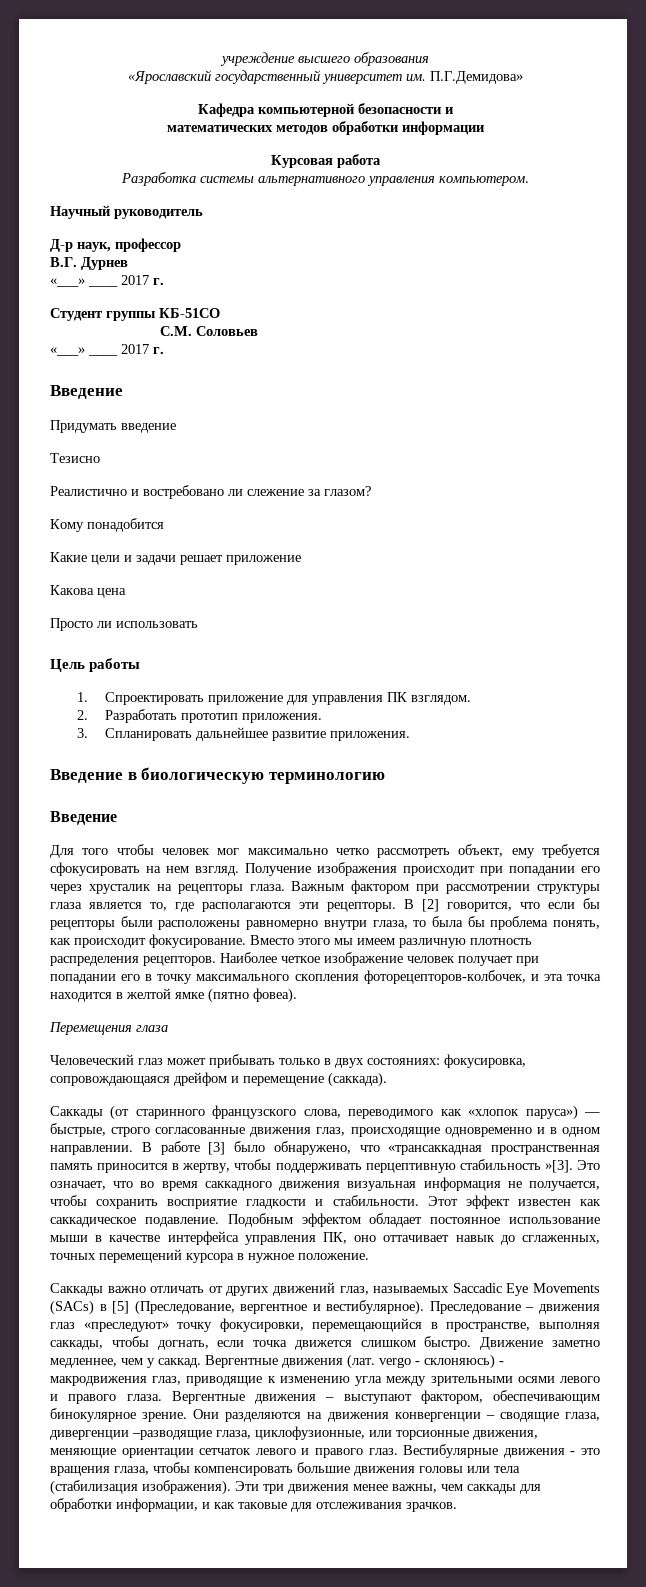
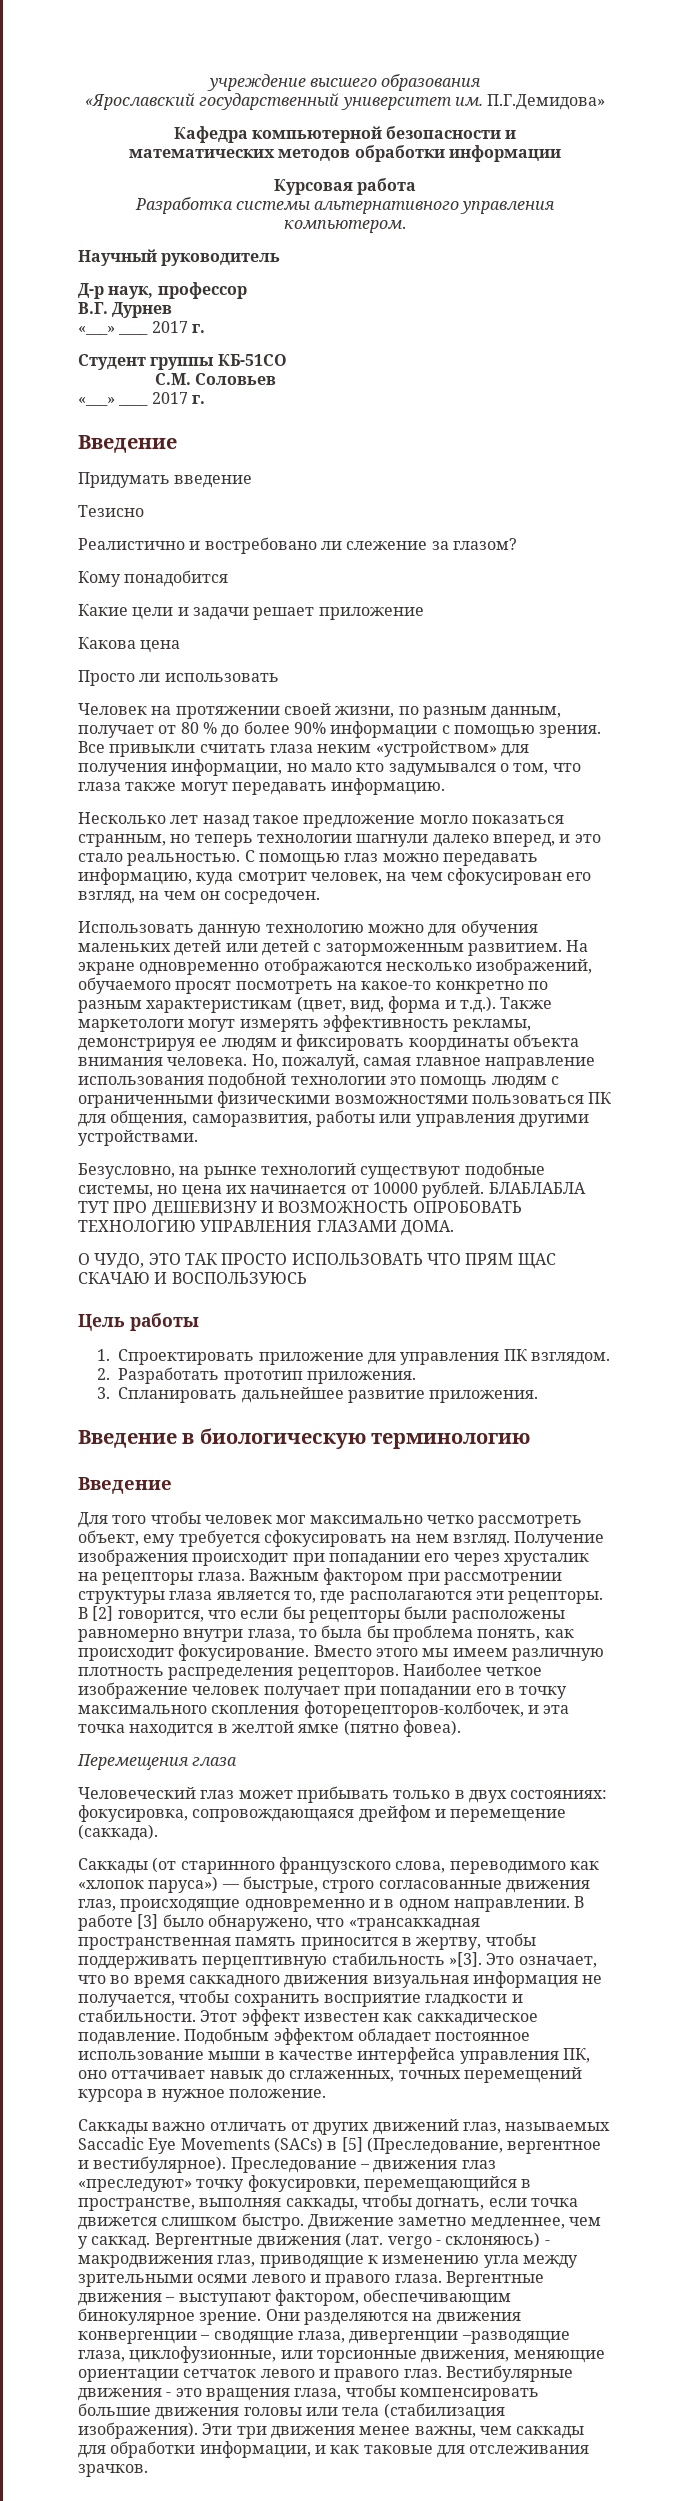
+ Человек на протяжении своей жизни, по разным данным, получает от 80 % до более 90% информации с помощью зрения. Все привыкли считать глаза неким «устройством» для получения информации, но мало кто задумывался о том, что глаза также могут передавать информацию.
+ Несколько лет назад такое предложение могло показаться странным, но теперь технологии шагнули далеко вперед, и это стало реальностью. С помощью глаз можно передавать информацию, куда смотрит человек, на чем сфокусирован его взгляд, на чем он сосредочен.
+ Использовать данную технологию можно для обучения маленьких детей или детей с заторможенным развитием. На экране одновременно отображаются несколько изображений, обучаемого просят посмотреть на какое-то конкретно по разным характеристикам (цвет, вид, форма и т.д.). Также маркетологи могут измерять эффективность рекламы, демонстрируя ее людям и фиксировать координаты объекта внимания человека. Но, пожалуй, самая главное направление использования подобной технологии это помощь людям с ограниченными физическими возможностями пользоваться ПК для общения, саморазвития, работы или управления другими устройствами.
+ Безусловно, на рынке технологий существуют подобные системы, но цена их начинается от 10000 рублей. БЛАБЛАБЛА ТУТ ПРО ДЕШЕВИЗНУ И ВОЗМОЖНОСТЬ ОПРОБОВАТЬ ТЕХНОЛОГИЮ УПРАВЛЕНИЯ ГЛАЗАМИ ДОМА.
+ О ЧУДО, ЭТО ТАК ПРОСТО ИСПОЛЬЗОВАТЬ ЧТО ПРЯМ ЩАС СКАЧАЮ И ВОСПОЛЬЗУЮСЬ

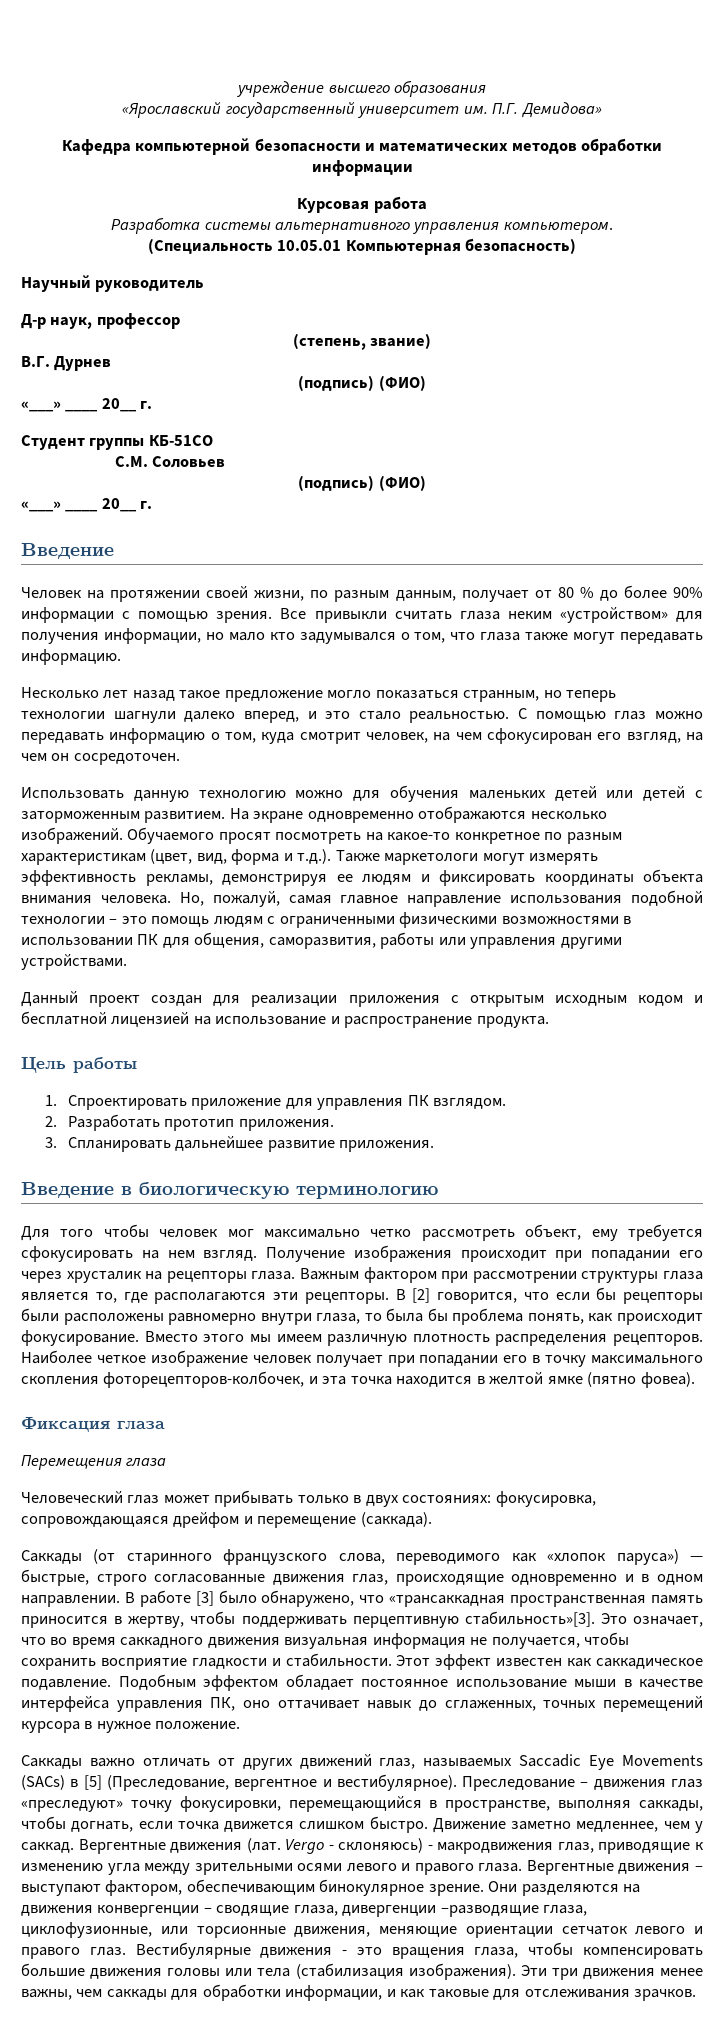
- «Ярославский государственный университет им. П.Г.Демидова»
+ «Ярославский государственный университет им. П.Г. Демидова»
- Кафедра компьютерной безопасности и
- математических методов обработки информации
+ Кафедра компьютерной безопасности и математических методов обработки информации
+ (Специальность 10.05.01 Компьютерная безопасность)
+ (степень, звание)
  В.Г. Дурнев
- «___» ____ 2017 г.
+ (подпись) (ФИО)
+ «___» ____ 20__ г.
  С.М. Соловьев
- «___» ____ 2017 г.
+ (подпись) (ФИО)
+ «___» ____ 20__ г.
- Придумать введение
- Тезисно
- Реалистично и востребовано ли слежение за глазом?
- Кому понадобится
- Какие цели и задачи решает приложение
- Какова цена
- Просто ли использовать
- С помощью глаз можно передавать информацию, куда смотрит человек, на чем сфокусирован его взгляд, на чем он сосредочен.
+ С помощью глаз можно передавать информацию о том, куда смотрит человек, на чем сфокусирован его взгляд, на чем он сосредоточен.
- На экране одновременно отображаются несколько изображений, обучаемого просят посмотреть на какое-то конкретно по разным характеристикам (цвет, вид, форма и т.д.). Также маркетологи могут измерять эффективность рекламы, демонстрируя ее людям и фиксировать координаты объекта внимания человека.
+ На экране одновременно отображаются несколько изображений. Обучаемого просят посмотреть на какое-то конкретное по разным характеристикам (цвет, вид, форма и т.д.). Также маркетологи могут измерять эффективность рекламы, демонстрируя ее людям и фиксировать координаты объекта внимания человека.
- Но, пожалуй, самая главное направление использования подобной технологии это помощь людям с ограниченными физическими возможностями пользоваться ПК для общения, саморазвития, работы или управления другими устройствами.
+ Но, пожалуй, самая главное направление использования подобной технологии – это помощь людям с ограниченными физическими возможностями в использовании ПК для общения, саморазвития, работы или управления другими устройствами.
- Безусловно, на рынке технологий существуют подобные системы, но цена их начинается от 10000 рублей. БЛАБЛАБЛА ТУТ ПРО ДЕШЕВИЗНУ И ВОЗМОЖНОСТЬ ОПРОБОВАТЬ ТЕХНОЛОГИЮ УПРАВЛЕНИЯ ГЛАЗАМИ ДОМА.
- О ЧУДО, ЭТО ТАК ПРОСТО ИСПОЛЬЗОВАТЬ ЧТО ПРЯМ ЩАС СКАЧАЮ И ВОСПОЛЬЗУЮСЬ
+ Данный проект создан для реализации приложения с открытым исходным кодом и бесплатной лицензией на использование и распространение продукта.
  Введение в биологическую терминологию
- Введение
+ Фиксация глаза
- В работе [3] было обнаружено, что «трансаккадная пространственная память приносится в жертву, чтобы поддерживать перцептивную стабильность »[3].
+ В работе [3] было обнаружено, что «трансаккадная пространственная память приносится в жертву, чтобы поддерживать перцептивную стабильность»[3].
- Вергентные движения (лат. vergo - склоняюсь) - макродвижения глаз, приводящие к изменению угла между зрительными осями левого и правого глаза.
+ Вергентные движения (лат. Vergo - склоняюсь) - макродвижения глаз, приводящие к изменению угла между зрительными осями левого и правого глаза.

